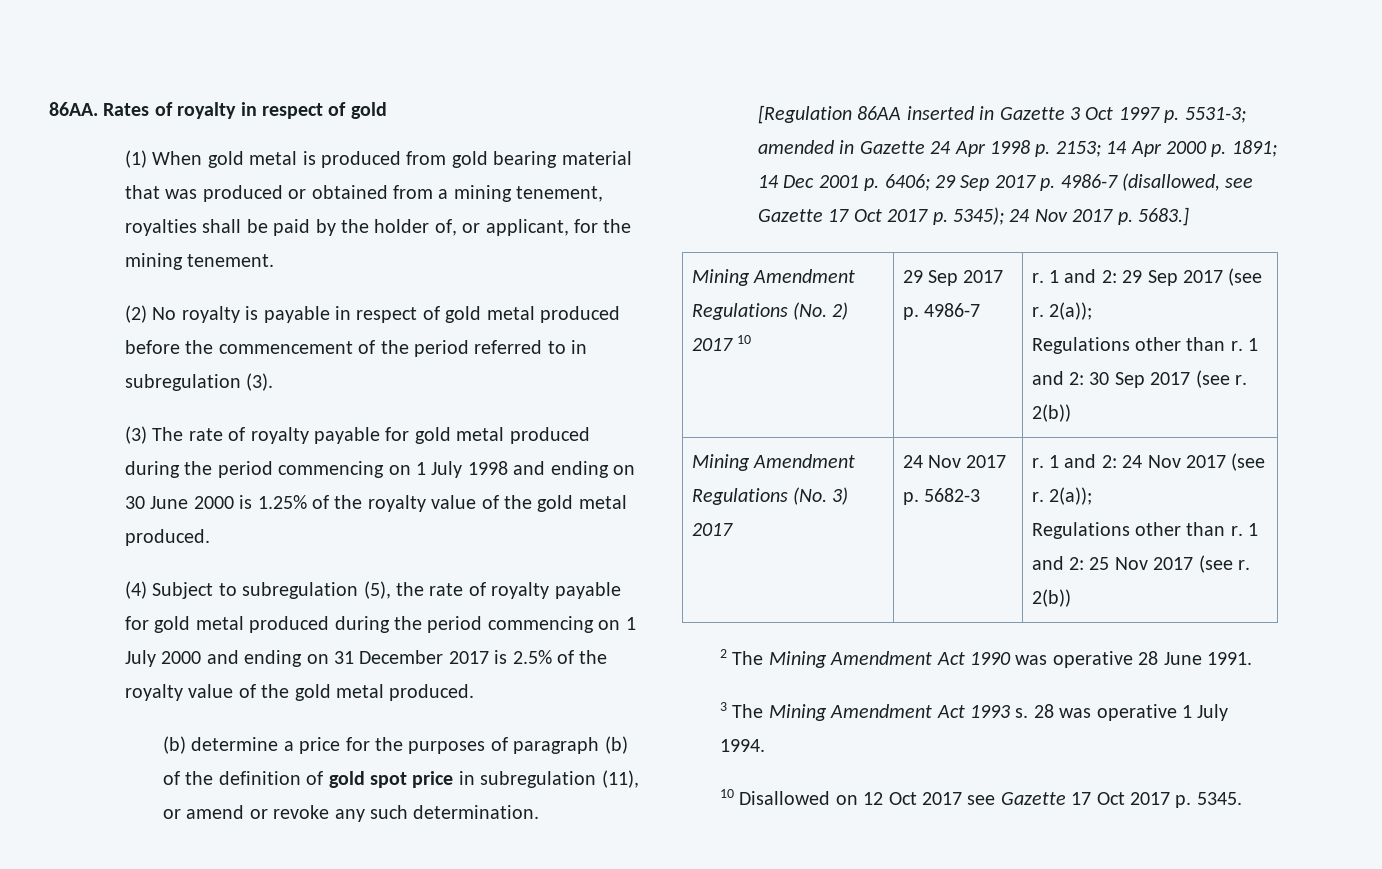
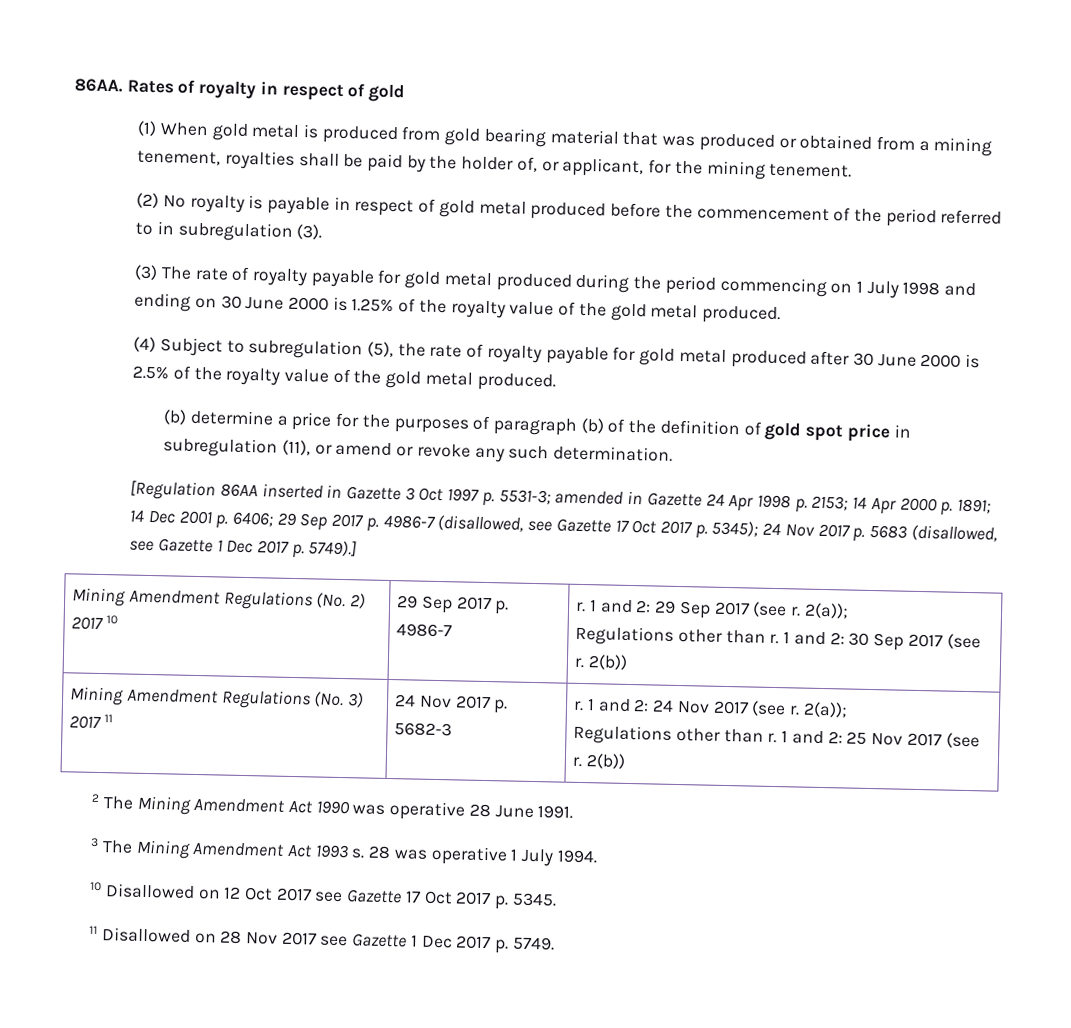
- (4) Subject to subregulation (5), the rate of royalty payable for gold metal produced during the period commencing on 1 July 2000 and ending on 31 December 2017 is 2.5% of the royalty value of the gold metal produced.
+ (4) Subject to subregulation (5), the rate of royalty payable for gold metal produced after 30 June 2000 is 2.5% of the royalty value of the gold metal produced.
- [Regulation 86AA inserted in Gazette 3 Oct 1997 p. 5531-3; amended in Gazette 24 Apr 1998 p. 2153; 14 Apr 2000 p. 1891; 14 Dec 2001 p. 6406; 29 Sep 2017 p. 4986-7 (disallowed, see Gazette 17 Oct 2017 p. 5345); 24 Nov 2017 p. 5683.]
+ [Regulation 86AA inserted in Gazette 3 Oct 1997 p. 5531-3; amended in Gazette 24 Apr 1998 p. 2153; 14 Apr 2000 p. 1891; 14 Dec 2001 p. 6406; 29 Sep 2017 p. 4986-7 (disallowed, see Gazette 17 Oct 2017 p. 5345); 24 Nov 2017 p. 5683 (disallowed, see Gazette 1 Dec 2017 p. 5749).]
- Mining Amendment Regulations (No. 3) 2017 | 24 Nov 2017 p. 5682-3 | r. 1 and 2: 24 Nov 2017 (see r. 2(a));
+ Mining Amendment Regulations (No. 3) 2017 11 | 24 Nov 2017 p. 5682-3 | r. 1 and 2: 24 Nov 2017 (see r. 2(a));
+ 11 Disallowed on 28 Nov 2017 see Gazette 1 Dec 2017 p. 5749.

